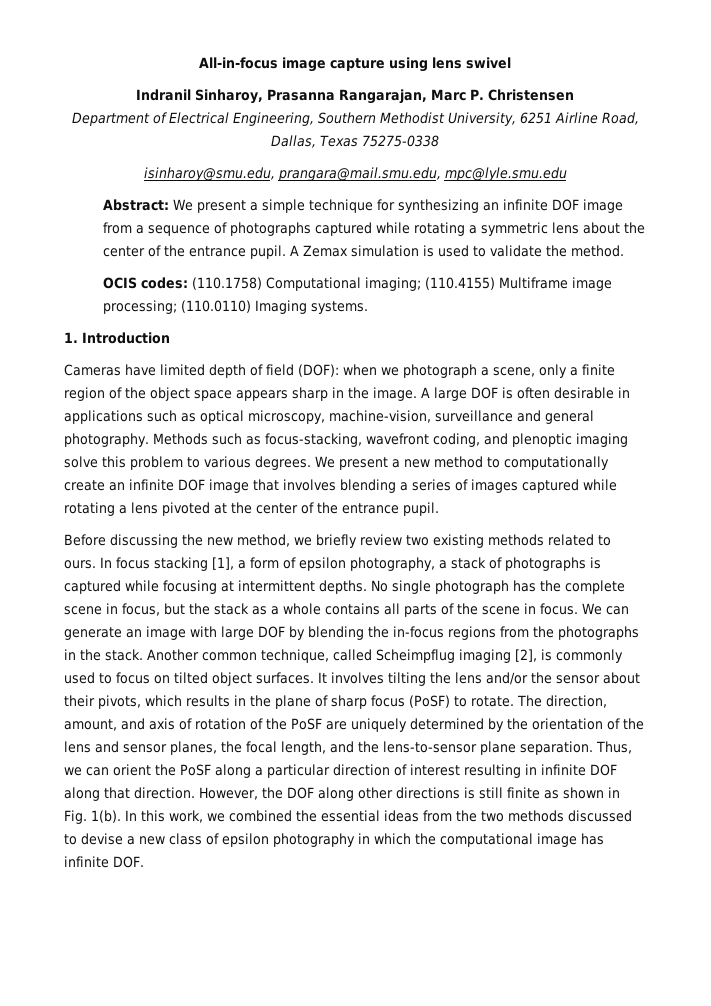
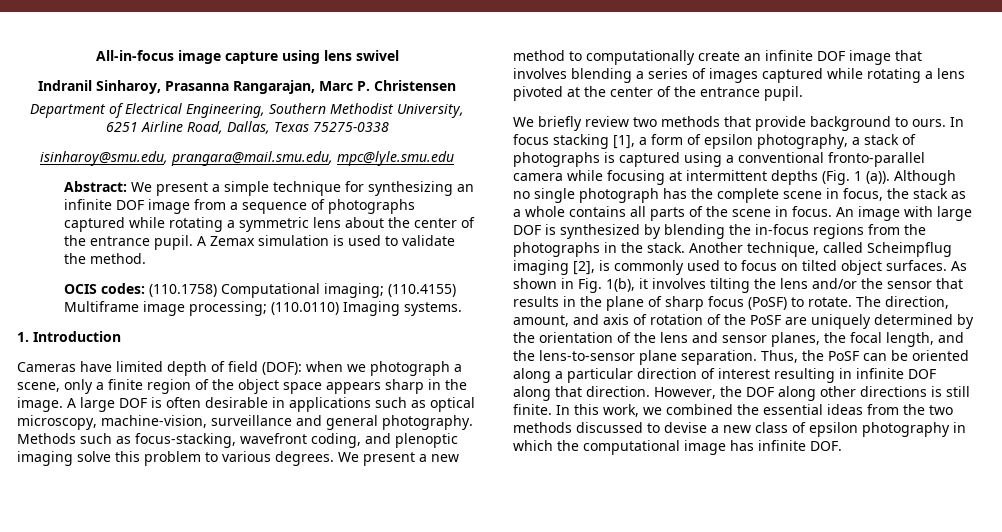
- Before discussing the new method, we briefly review two existing methods related to ours.
+ We briefly review two methods that provide background to ours.
- In focus stacking [1], a form of epsilon photography, a stack of photographs is captured while focusing at intermittent depths. No single photograph has the complete scene in focus, but the stack as a whole contains all parts of the scene in focus.
+ In focus stacking [1], a form of epsilon photography, a stack of photographs is captured using a conventional fronto-parallel camera while focusing at intermittent depths (Fig. 1 (a)). Although no single photograph has the complete scene in focus, the stack as a whole contains all parts of the scene in focus.
- We can generate an image with large DOF by blending the in-focus regions from the photographs in the stack.
+ An image with large DOF is synthesized by blending the in-focus regions from the photographs in the stack.
- Another common technique, called Scheimpflug imaging [2], is commonly used to focus on tilted object surfaces.
+ Another technique, called Scheimpflug imaging [2], is commonly used to focus on tilted object surfaces.
- It involves tilting the lens and/or the sensor about their pivots, which results in the plane of sharp focus (PoSF) to rotate.
+ As shown in Fig. 1(b), it involves tilting the lens and/or the sensor that results in the plane of sharp focus (PoSF) to rotate.
- Thus, we can orient the PoSF along a particular direction of interest resulting in infinite DOF along that direction.
+ Thus, the PoSF can be oriented along a particular direction of interest resulting in infinite DOF along that direction.
- However, the DOF along other directions is still finite as shown in Fig. 1(b).
+ However, the DOF along other directions is still finite.

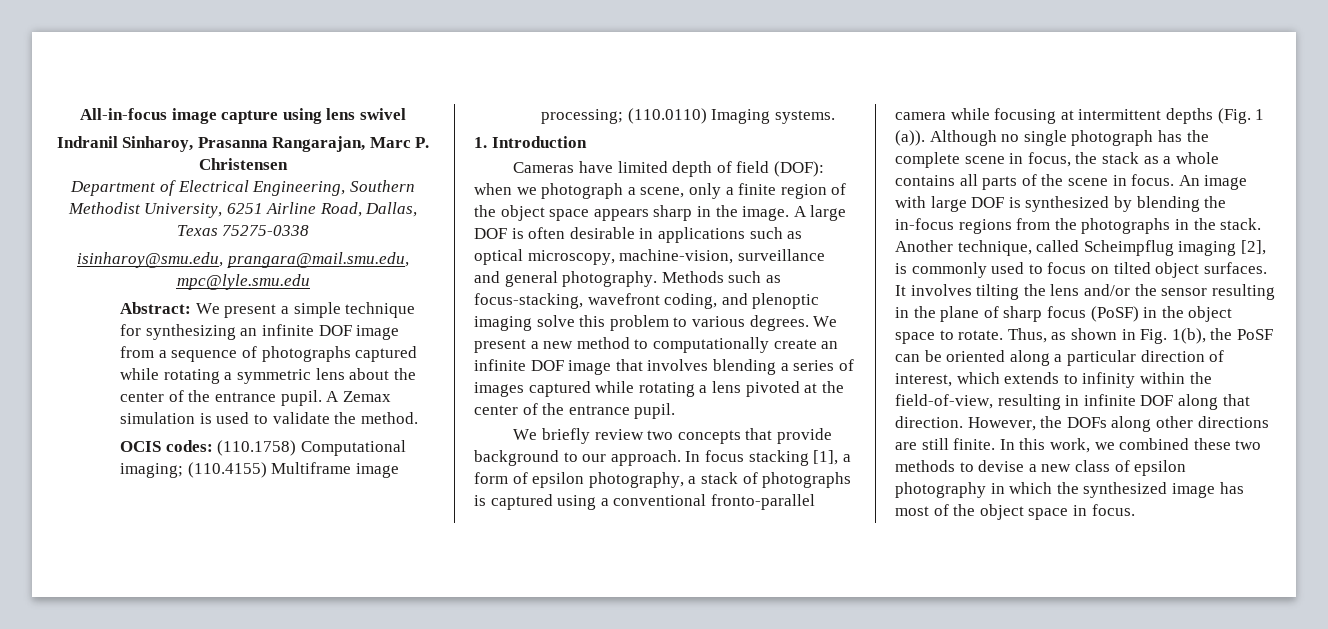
- We briefly review two methods that provide background to ours.
+ We briefly review two concepts that provide background to our approach.
- As shown in Fig. 1(b), it involves tilting the lens and/or the sensor that results in the plane of sharp focus (PoSF) to rotate. The direction, amount, and axis of rotation of the PoSF are uniquely determined by the orientation of the lens and sensor planes, the focal length, and the lens-to-sensor plane separation. Thus, the PoSF can be oriented along a particular direction of interest resulting in infinite DOF along that direction.
+ It involves tilting the lens and/or the sensor resulting in the plane of sharp focus (PoSF) in the object space to rotate. Thus, as shown in Fig. 1(b), the PoSF can be oriented along a particular direction of interest, which extends to infinity within the field-of-view, resulting in infinite DOF along that direction.
- However, the DOF along other directions is still finite.
+ However, the DOFs along other directions are still finite.
- In this work, we combined the essential ideas from the two methods discussed to devise a new class of epsilon photography in which the computational image has infinite DOF.
+ In this work, we combined these two methods to devise a new class of epsilon photography in which the synthesized image has most of the object space in focus.

